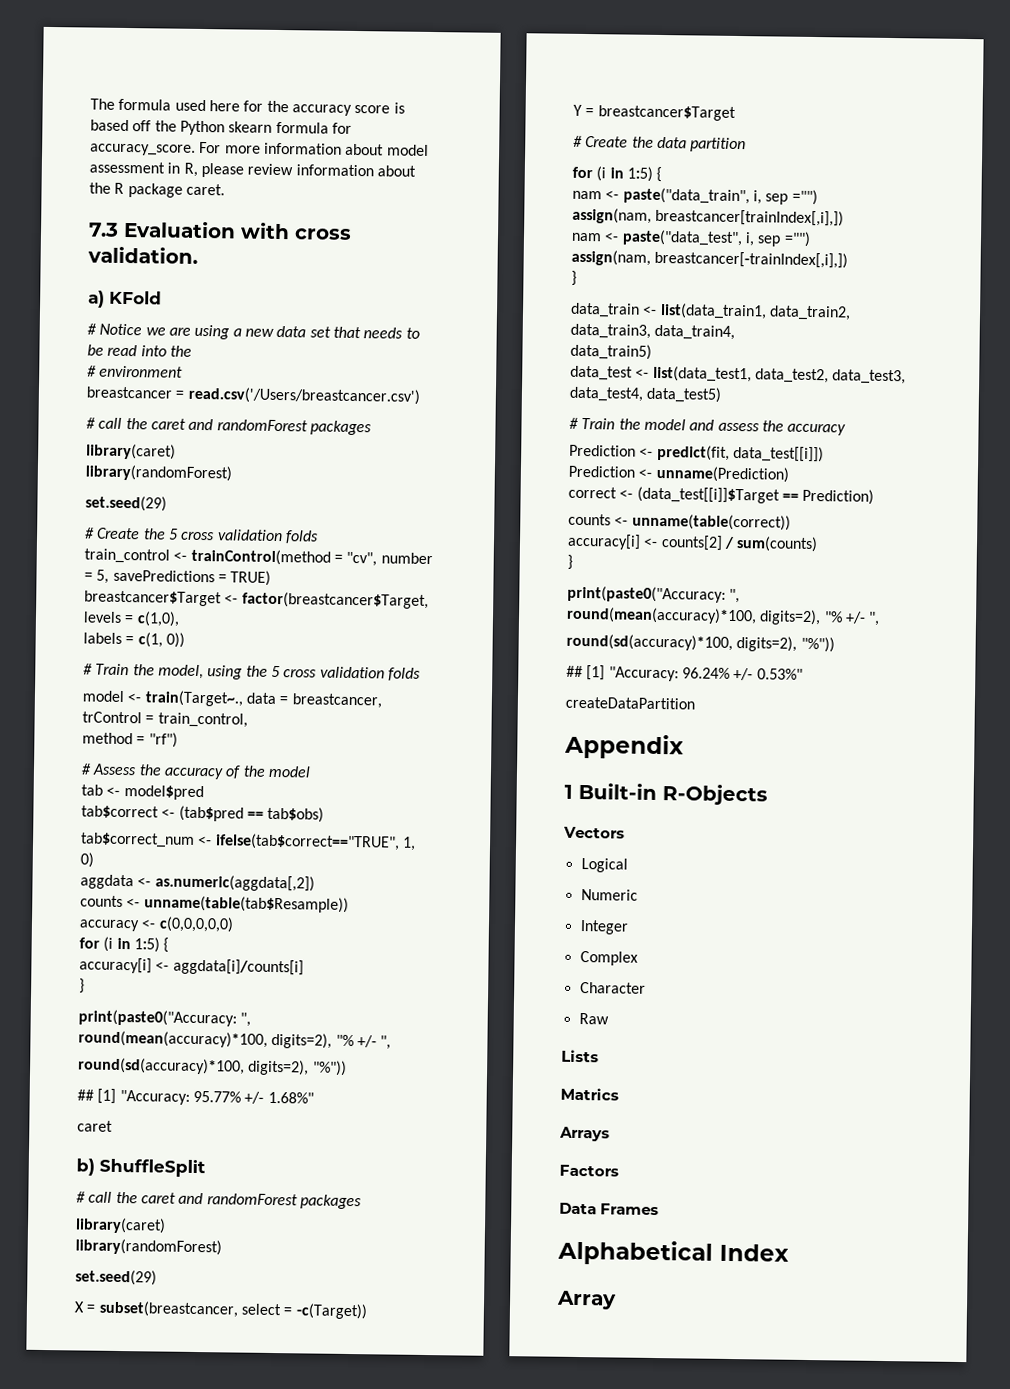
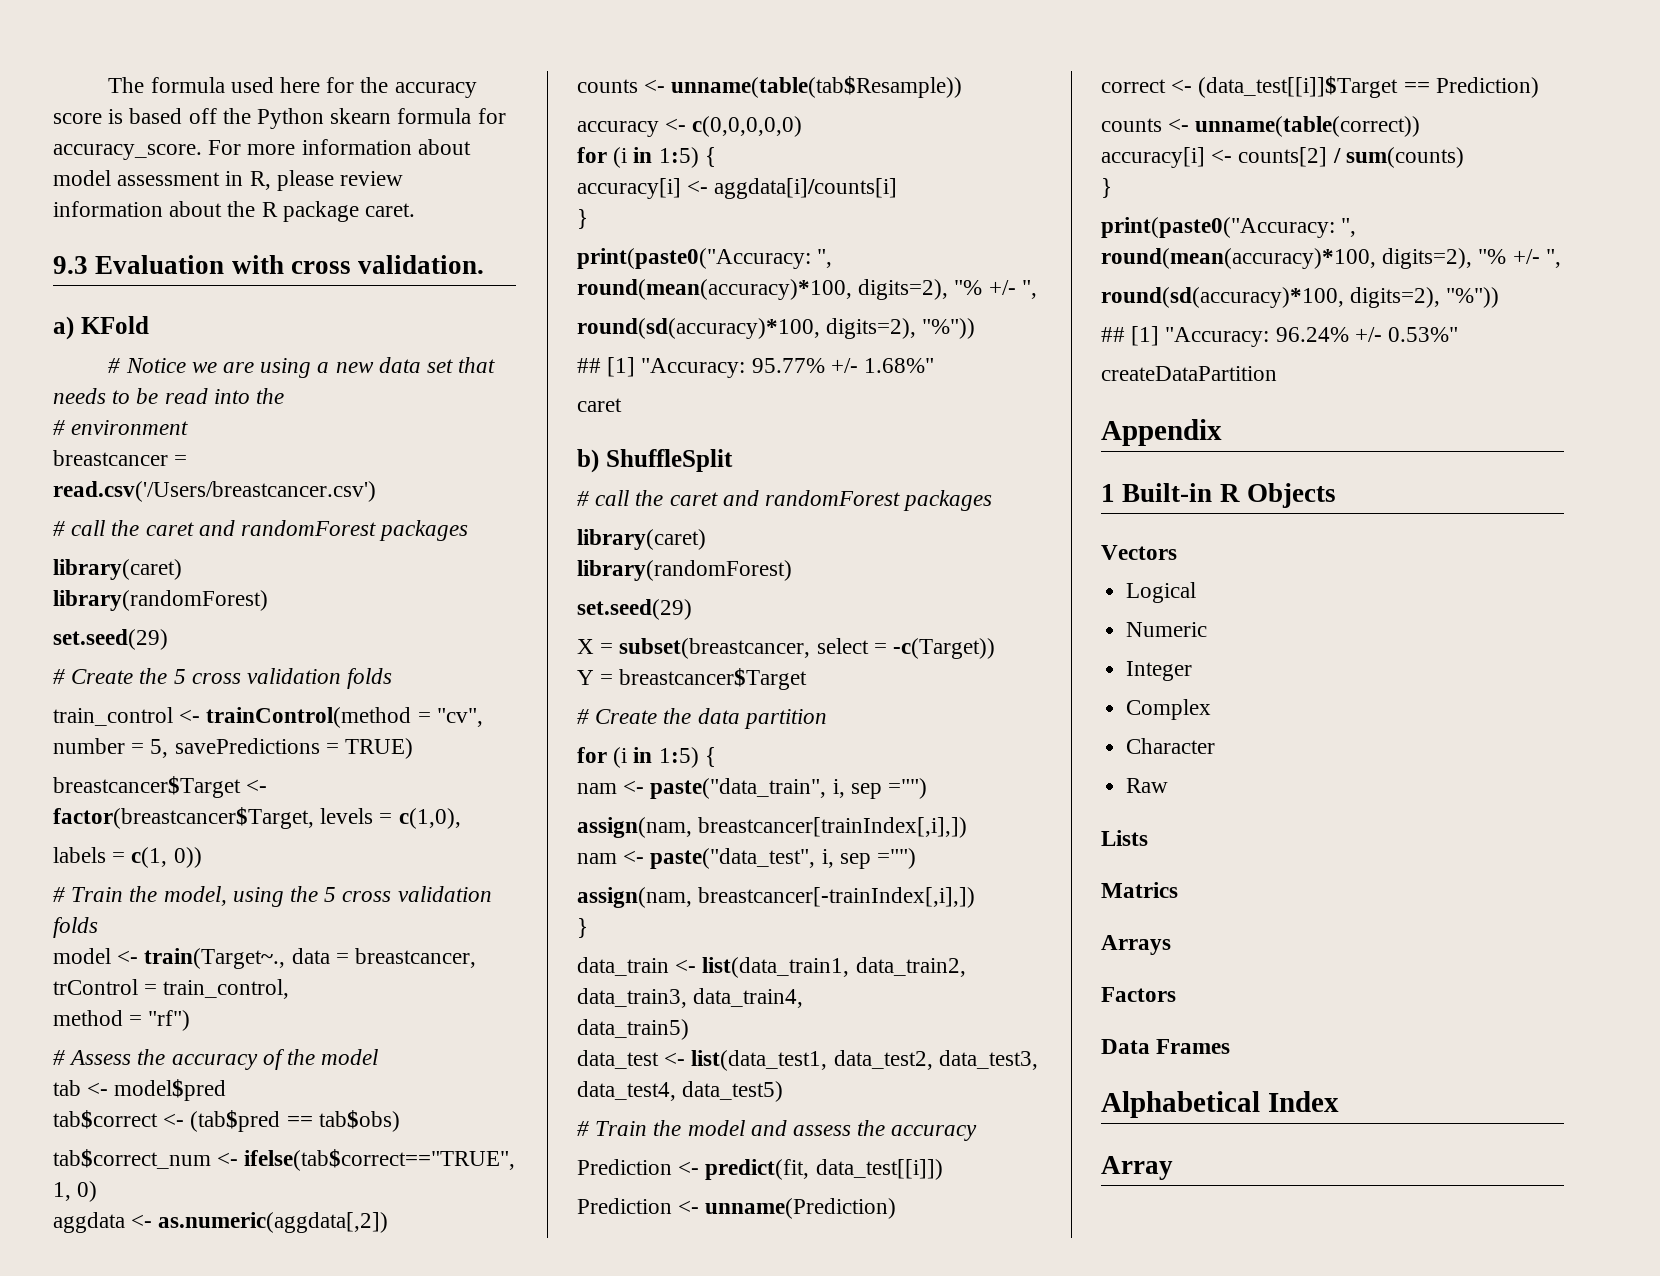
- 7.3 Evaluation with cross validation.
+ 9.3 Evaluation with cross validation.
- 1 Built-in R-Objects
+ 1 Built-in R Objects

